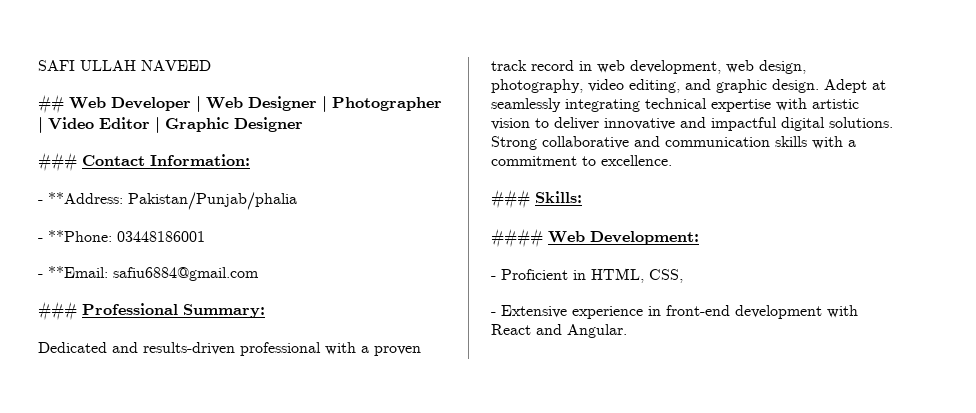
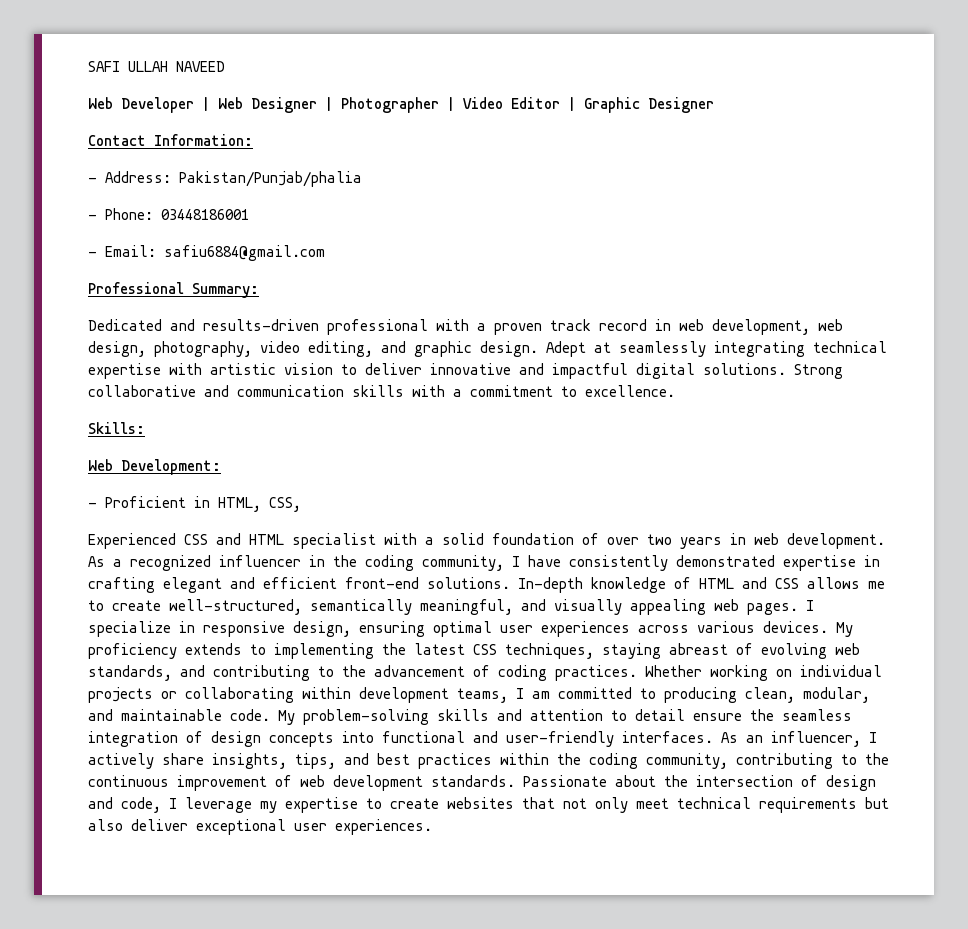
- ## Web Developer | Web Designer | Photographer | Video Editor | Graphic Designer
+ Web Developer | Web Designer | Photographer | Video Editor | Graphic Designer
- ### Contact Information:
+ Contact Information:
- - **Address: Pakistan/Punjab/phalia
+ - Address: Pakistan/Punjab/phalia
- - **Phone: 03448186001
+ - Phone: 03448186001
- - **Email: safiu6884@gmail.com
+ - Email: safiu6884@gmail.com
- ### Professional Summary:
+ Professional Summary:
- ### Skills:
+ Skills:
- #### Web Development:
+ Web Development:
- - Extensive experience in front-end development with React and Angular.
+ Experienced CSS and HTML specialist with a solid foundation of over two years in web development. As a recognized influencer in the coding community, I have consistently demonstrated expertise in crafting elegant and efficient front-end solutions. In-depth knowledge of HTML and CSS allows me to create well-structured, semantically meaningful, and visually appealing web pages. I specialize in responsive design, ensuring optimal user experiences across various devices. My proficiency extends to implementing the latest CSS techniques, staying abreast of evolving web standards, and contributing to the advancement of coding practices. Whether working on individual projects or collaborating within development teams, I am committed to producing clean, modular, and maintainable code. My problem-solving skills and attention to detail ensure the seamless integration of design concepts into functional and user-friendly interfaces. As an influencer, I actively share insights, tips, and best practices within the coding community, contributing to the continuous improvement of web development standards. Passionate about the intersection of design and code, I leverage my expertise to create websites that not only meet technical requirements but also deliver exceptional user experiences.

